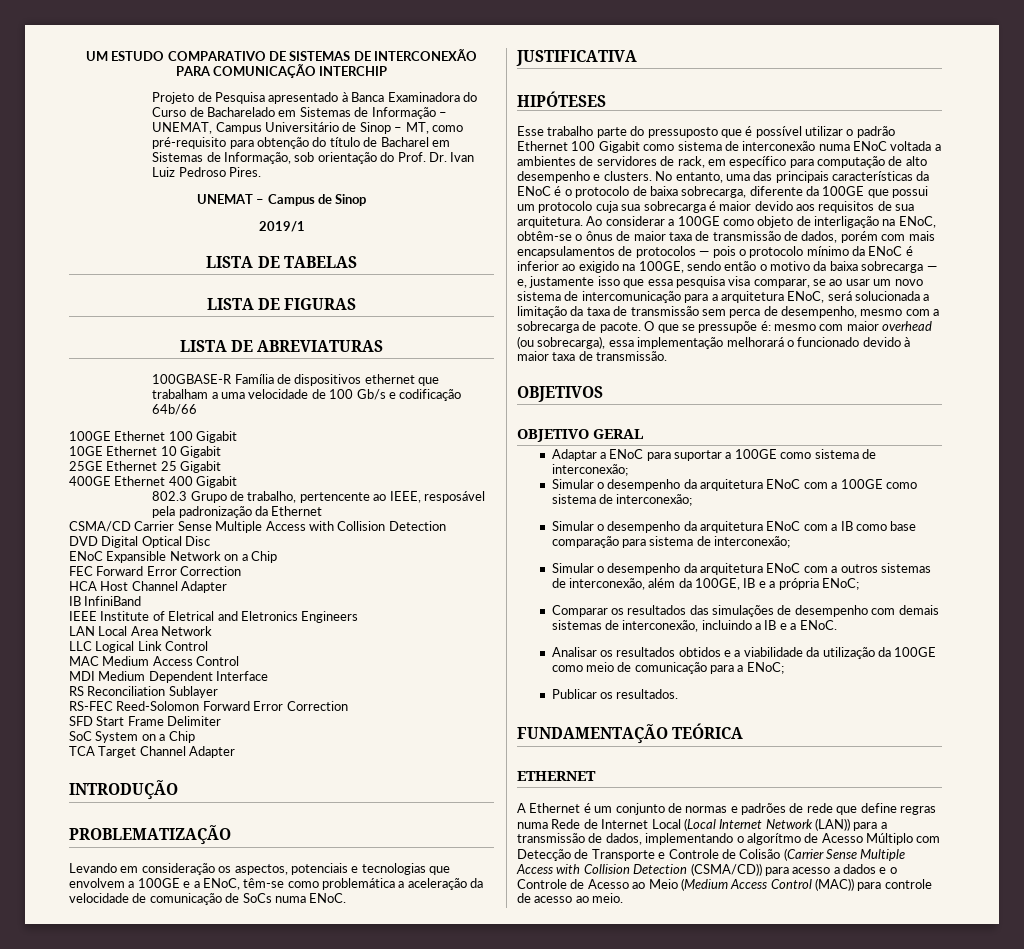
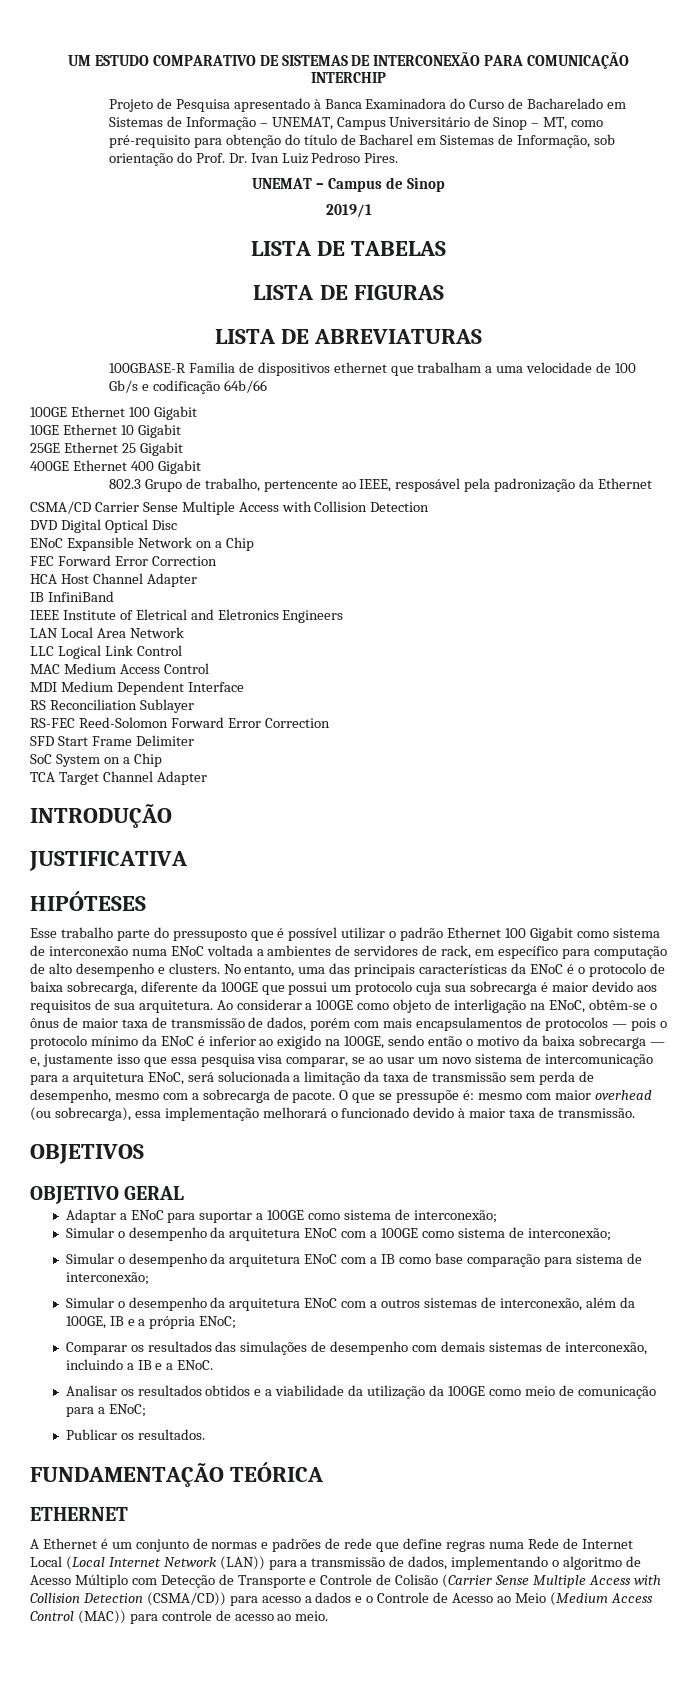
- PROBLEMATIZAÇÃO
- Levando em consideração os aspectos, potenciais e tecnologias que envolvem a 100GE e a ENoC, têm-se como problemática a aceleração da velocidade de comunicação de SoCs numa ENoC.
- Ao considerar a 100GE como objeto de interligação na ENoC, obtêm-se o ônus de maior taxa de transmissão de dados, porém com mais encapsulamentos de protocolos — pois o protocolo mínimo da ENoC é inferior ao exigido na 100GE, sendo então o motivo da baixa sobrecarga — e, justamente isso que essa pesquisa visa comparar, se ao usar um novo sistema de intercomunicação para a arquitetura ENoC, será solucionada a limitação da taxa de transmissão sem perca de desempenho, mesmo com a sobrecarga de pacote.
+ Ao considerar a 100GE como objeto de interligação na ENoC, obtêm-se o ônus de maior taxa de transmissão de dados, porém com mais encapsulamentos de protocolos — pois o protocolo mínimo da ENoC é inferior ao exigido na 100GE, sendo então o motivo da baixa sobrecarga — e, justamente isso que essa pesquisa visa comparar, se ao usar um novo sistema de intercomunicação para a arquitetura ENoC, será solucionada a limitação da taxa de transmissão sem perda de desempenho, mesmo com a sobrecarga de pacote.
- A Ethernet é um conjunto de normas e padrões de rede que define regras numa Rede de Internet Local (Local Internet Network (LAN)) para a transmissão de dados, implementando o algorítmo de Acesso Múltiplo com Detecção de Transporte e Controle de Colisão (Carrier Sense Multiple Access with Collision Detection (CSMA/CD)) para acesso a dados e o Controle de Acesso ao Meio (Medium Access Control (MAC)) para controle de acesso ao meio.
+ A Ethernet é um conjunto de normas e padrões de rede que define regras numa Rede de Internet Local (Local Internet Network (LAN)) para a transmissão de dados, implementando o algoritmo de Acesso Múltiplo com Detecção de Transporte e Controle de Colisão (Carrier Sense Multiple Access with Collision Detection (CSMA/CD)) para acesso a dados e o Controle de Acesso ao Meio (Medium Access Control (MAC)) para controle de acesso ao meio.

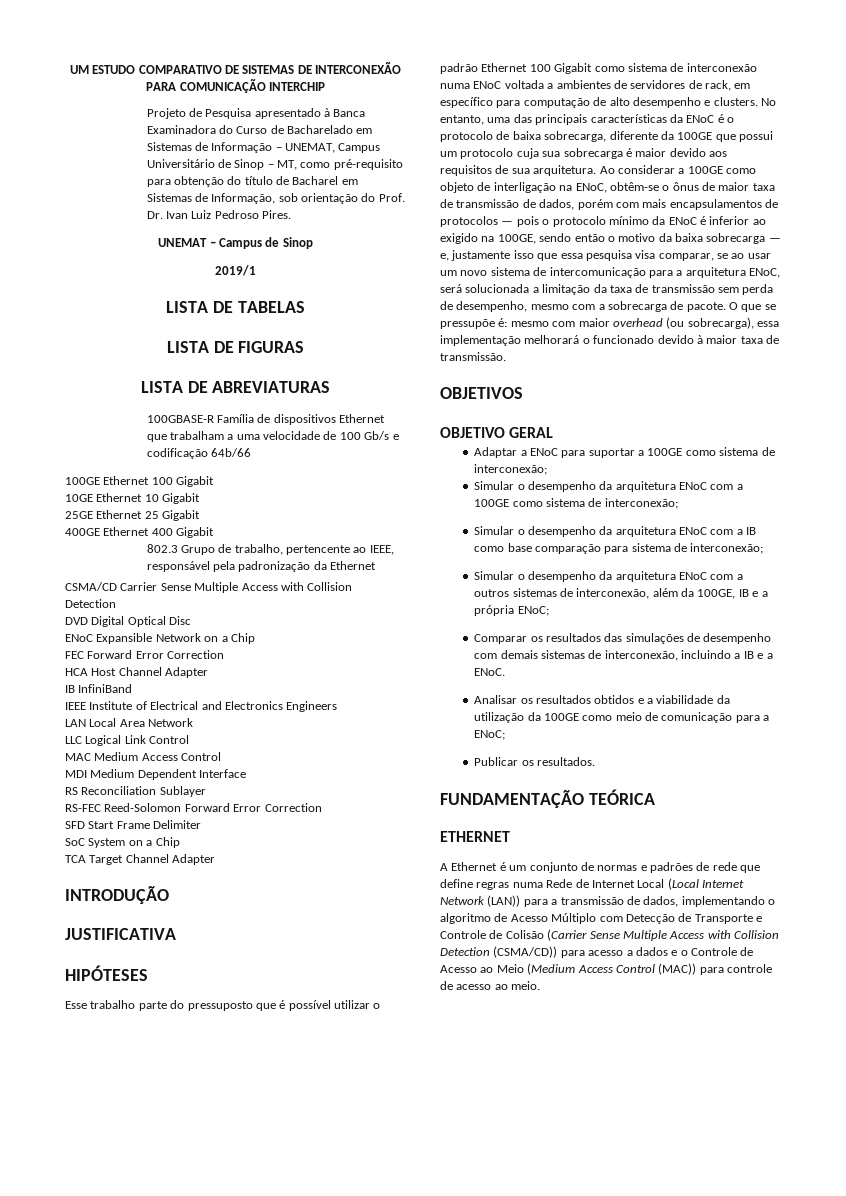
- 100GBASE-R Família de dispositivos ethernet que trabalham a uma velocidade de 100 Gb/s e codificação 64b/66
+ 100GBASE-R Família de dispositivos Ethernet que trabalham a uma velocidade de 100 Gb/s e codificação 64b/66
- 802.3 Grupo de trabalho, pertencente ao IEEE, resposável pela padronização da Ethernet
+ 802.3 Grupo de trabalho, pertencente ao IEEE, responsável pela padronização da Ethernet
- IEEE Institute of Eletrical and Eletronics Engineers
+ IEEE Institute of Electrical and Electronics Engineers

